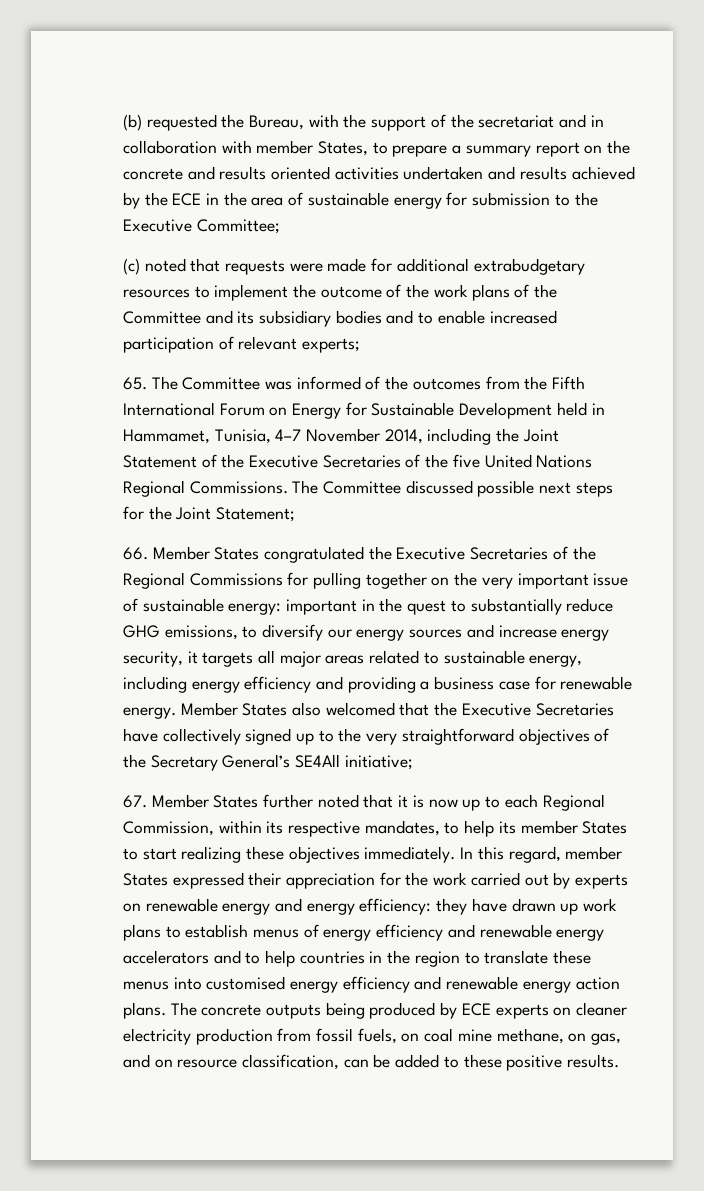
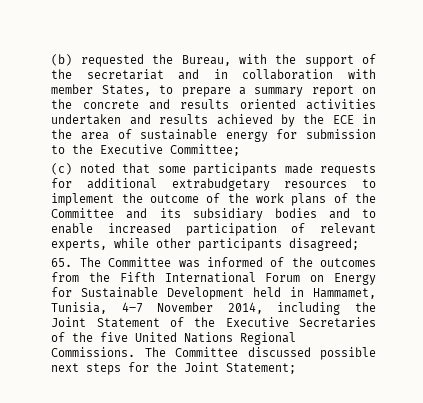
- (c) noted that requests were made for additional extrabudgetary resources to implement the outcome of the work plans of the Committee and its subsidiary bodies and to enable increased participation of relevant experts;
+ (c) noted that some participants made requests for additional extrabudgetary resources to implement the outcome of the work plans of the Committee and its subsidiary bodies and to enable increased participation of relevant experts, while other participants disagreed;
- 66. Member States congratulated the Executive Secretaries of the Regional Commissions for pulling together on the very important issue of sustainable energy: important in the quest to substantially reduce GHG emissions, to diversify our energy sources and increase energy security, it targets all major areas related to sustainable energy, including energy efficiency and providing a business case for renewable energy. Member States also welcomed that the Executive Secretaries have collectively signed up to the very straightforward objectives of the Secretary General’s SE4All initiative;
- 67. Member States further noted that it is now up to each Regional Commission, within its respective mandates, to help its member States to start realizing these objectives immediately. In this regard, member States expressed their appreciation for the work carried out by experts on renewable energy and energy efficiency: they have drawn up work plans to establish menus of energy efficiency and renewable energy accelerators and to help countries in the region to translate these menus into customised energy efficiency and renewable energy action plans. The concrete outputs being produced by ECE experts on cleaner electricity production from fossil fuels, on coal mine methane, on gas, and on resource classification, can be added to these positive results.

